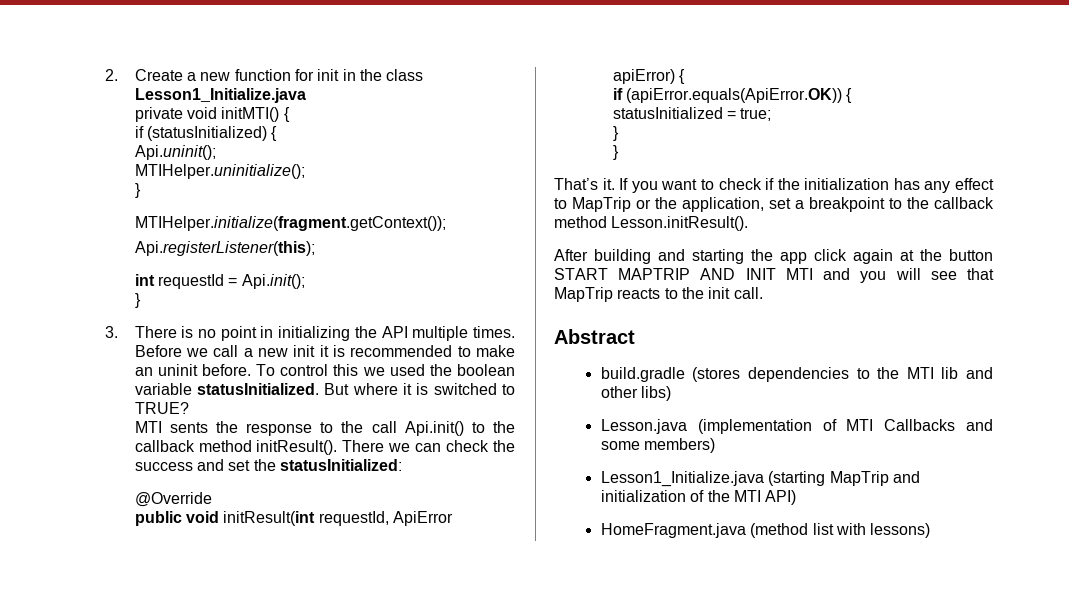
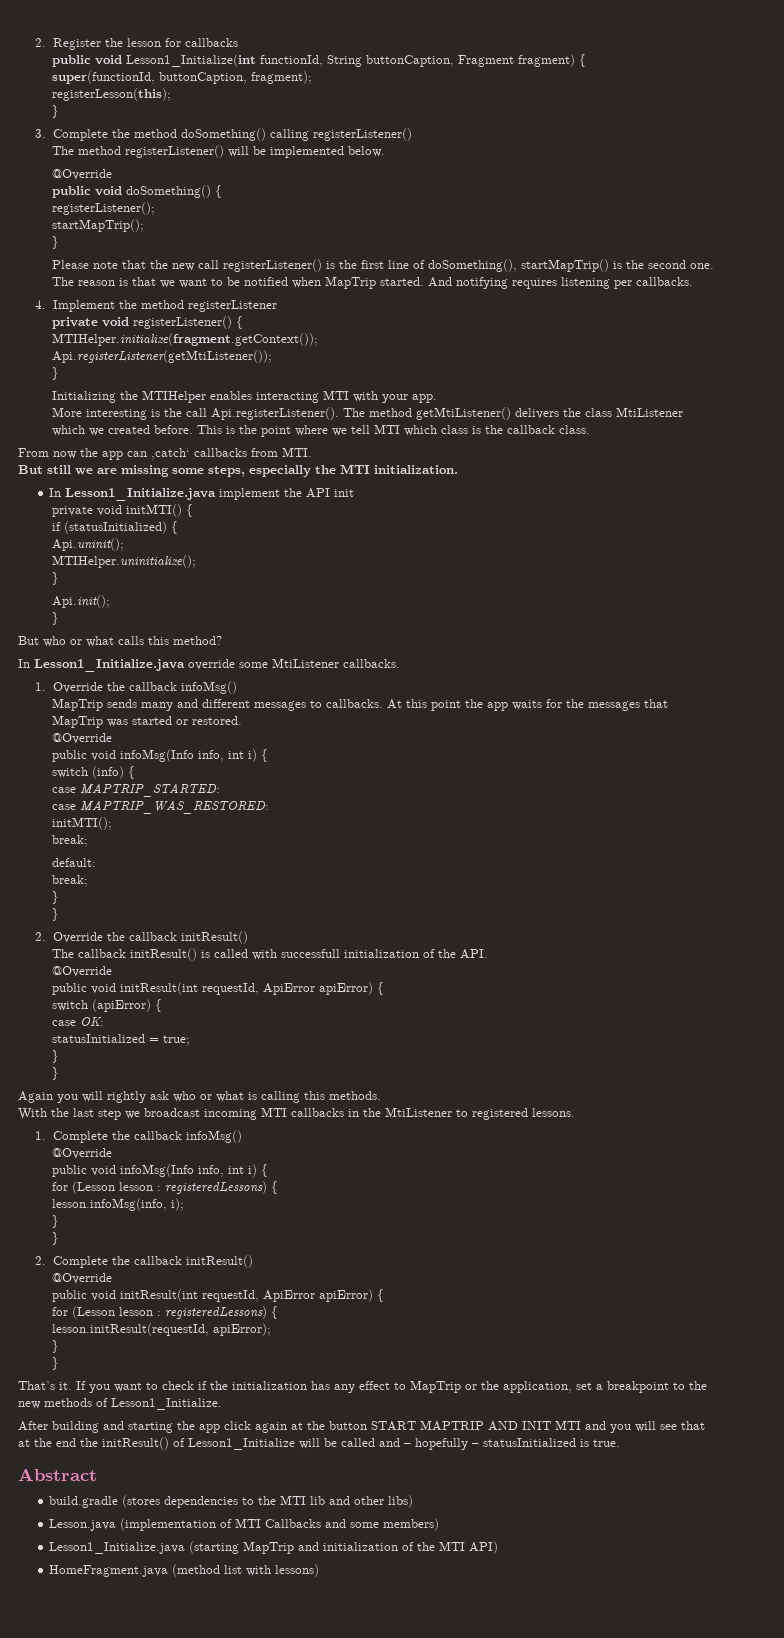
- 2. Create a new function for init in the class Lesson1_Initialize.java
+ 2. Register the lesson for callbacks
+ public void Lesson1_Initialize(int functionId, String buttonCaption, Fragment fragment) {
+ super(functionId, buttonCaption, fragment);
+ registerLesson(this);
+ }
+ 3. Complete the method doSomething() calling registerListener()
+ The method registerListener() will be implemented below.
+ @Override
+ public void doSomething() {
+ registerListener();
+ startMapTrip();
+ }
+ Please note that the new call registerListener() is the first line of doSomething(), startMapTrip() is the second one. The reason is that we want to be notified when MapTrip started. And notifying requires listening per callbacks.
+ 4. Implement the method registerListener
+ private void registerListener() {
+ MTIHelper.initialize(fragment.getContext());
+ Api.registerListener(getMtiListener());
+ }
+ Initializing the MTIHelper enables interacting MTI with your app.
+ More interesting is the call Api.registerListener(). The method getMtiListener() delivers the class MtiListener which we created before. This is the point where we tell MTI which class is the callback class.
+ From now the app can ‚catch‘ callbacks from MTI.
+ But still we are missing some steps, especially the MTI initialization.
+ In Lesson1_Initialize.java implement the API init
- MTIHelper.initialize(fragment.getContext());
- Api.registerListener(this);
- int requestId = Api.init();
+ Api.init();
  }
- 3. There is no point in initializing the API multiple times. Before we call a new init it is recommended to make an uninit before. To control this we used the boolean variable statusInitialized. But where it is switched to TRUE?
- MTI sents the response to the call Api.init() to the callback method initResult(). There we can check the success and set the statusInitialized:
+ But who or what calls this method?
+ In Lesson1_Initialize.java override some MtiListener callbacks.
+ 1. Override the callback infoMsg()
+ MapTrip sends many and different messages to callbacks. At this point the app waits for the messages that MapTrip was started or restored.
+ @Override
+ public void infoMsg(Info info, int i) {
+ switch (info) {
+ case MAPTRIP_STARTED:
+ case MAPTRIP_WAS_RESTORED:
+ initMTI();
+ break;
+ default:
+ break;
+ }
+ }
+ 2. Override the callback initResult()
+ The callback initResult() is called with successfull initialization of the API.
  @Override
  public void initResult(int requestId, ApiError apiError) {
- if (apiError.equals(ApiError.OK)) {
+ switch (apiError) {
+ case OK:
+ Again you will rightly ask who or what is calling this methods.
+ With the last step we broadcast incoming MTI callbacks in the MtiListener to registered lessons.
+ 1. Complete the callback infoMsg()
+ @Override
+ public void infoMsg(Info info, int i) {
+ for (Lesson lesson : registeredLessons) {
+ lesson.infoMsg(info, i);
+ }
+ }
+ 2. Complete the callback initResult()
+ @Override
+ public void initResult(int requestId, ApiError apiError) {
+ for (Lesson lesson : registeredLessons) {
+ lesson.initResult(requestId, apiError);
+ }
+ }
- If you want to check if the initialization has any effect to MapTrip or the application, set a breakpoint to the callback method Lesson.initResult().
+ If you want to check if the initialization has any effect to MapTrip or the application, set a breakpoint to the new methods of Lesson1_Initialize.
- After building and starting the app click again at the button START MAPTRIP AND INIT MTI and you will see that MapTrip reacts to the init call.
+ After building and starting the app click again at the button START MAPTRIP AND INIT MTI and you will see that at the end the initResult() of Lesson1_Initialize will be called and – hopefully – statusInitialized is true.

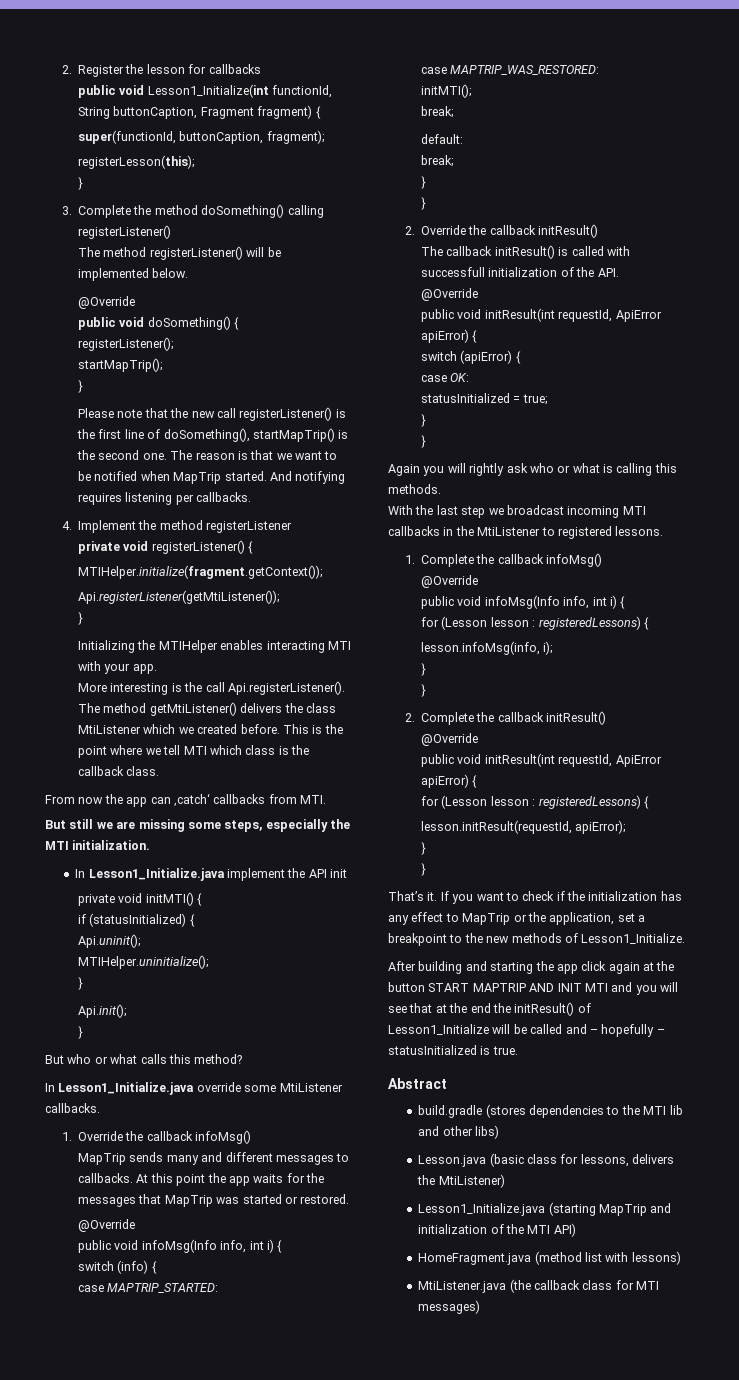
- Lesson.java (implementation of MTI Callbacks and some members)
+ Lesson.java (basic class for lessons, delivers the MtiListener)
+ MtiListener.java (the callback class for MTI messages)

